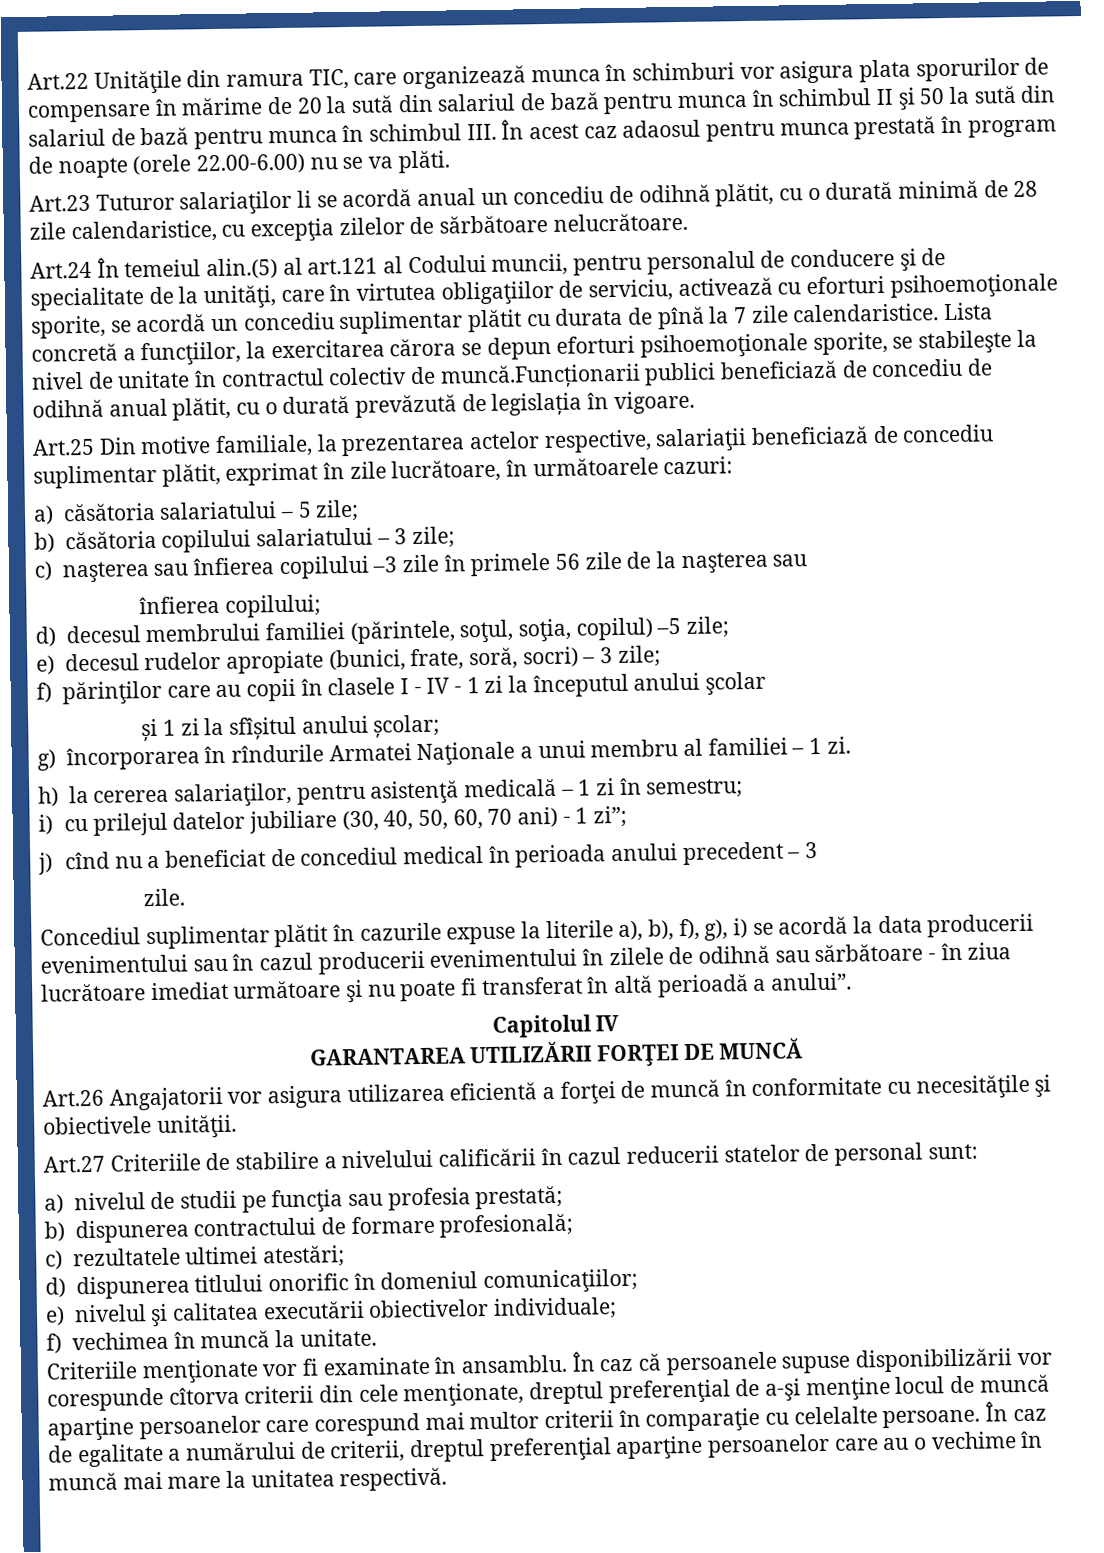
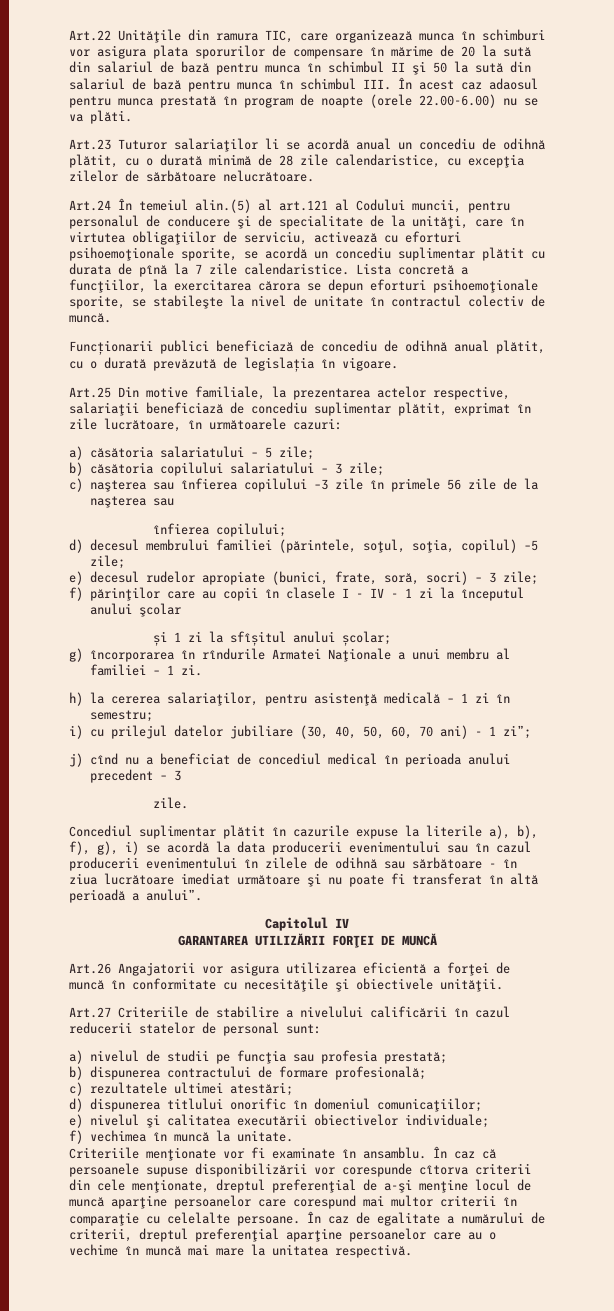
- Lista concretă a funcţiilor, la exercitarea cărora se depun eforturi psihoemoţionale sporite, se stabileşte la nivel de unitate în contractul colectiv de muncă.Funcționarii publici beneficiază de concediu de odihnă anual plătit, cu o durată prevăzută de legislația în vigoare.
+ Lista concretă a funcţiilor, la exercitarea cărora se depun eforturi psihoemoţionale sporite, se stabileşte la nivel de unitate în contractul colectiv de muncă.
+ Funcționarii publici beneficiază de concediu de odihnă anual plătit, cu o durată prevăzută de legislația în vigoare.

